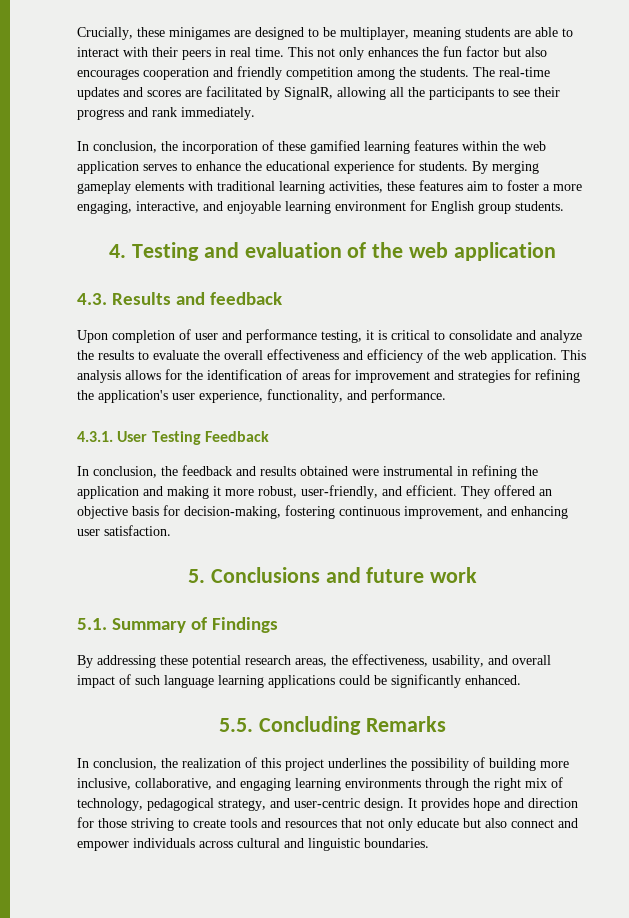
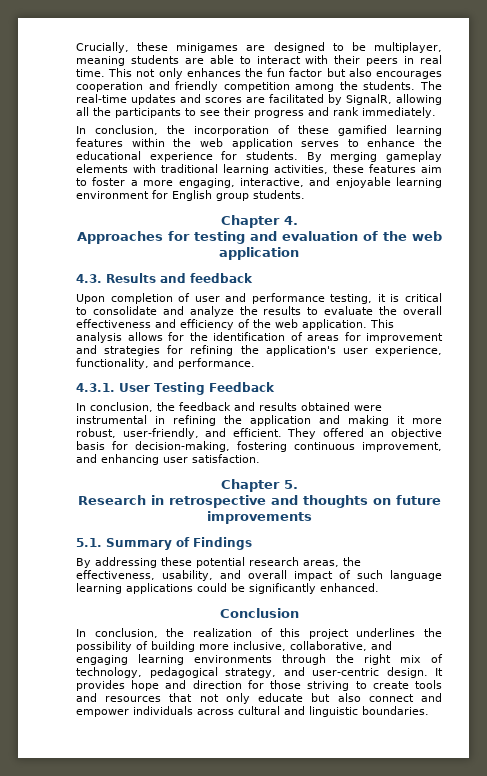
- 4. Testing and evaluation of the web application
+ Chapter 4.
+ Approaches for testing and evaluation of the web application
- 5. Conclusions and future work
+ Chapter 5.
+ Research in retrospective and thoughts on future improvements
- 5.5. Concluding Remarks
+ Conclusion

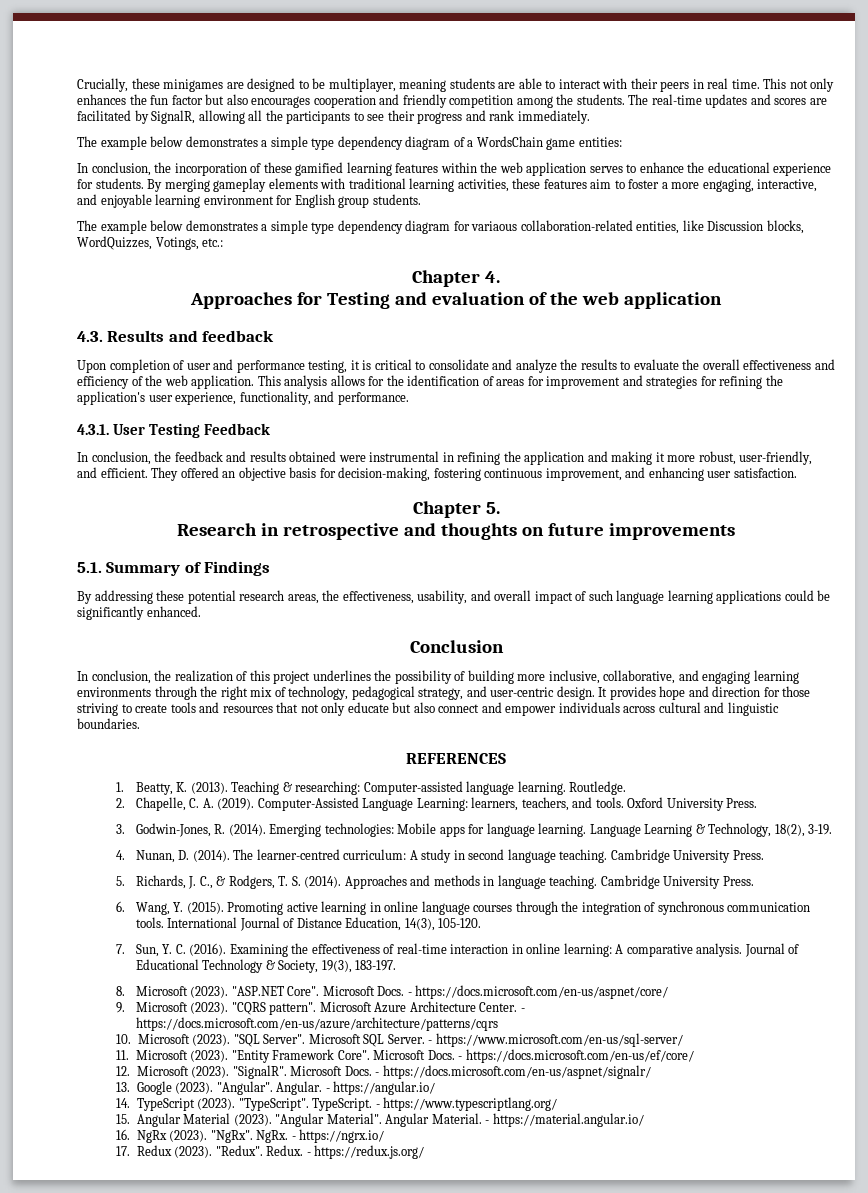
+ The example below demonstrates a simple type dependency diagram of a WordsChain game entities:
+ The example below demonstrates a simple type dependency diagram for variaous collaboration-related entities, like Discussion blocks, WordQuizzes, Votings, etc.:
- Approaches for testing and evaluation of the web application
+ Approaches for Testing and evaluation of the web application
+ REFERENCES
+ 1. Beatty, K. (2013). Teaching & researching: Computer-assisted language learning. Routledge.
+ 2. Chapelle, C. A. (2019). Computer-Assisted Language Learning: learners, teachers, and tools. Oxford University Press.
+ 3. Godwin-Jones, R. (2014). Emerging technologies: Mobile apps for language learning. Language Learning & Technology, 18(2), 3-19.
+ 4. Nunan, D. (2014). The learner-centred curriculum: A study in second language teaching. Cambridge University Press.
+ 5. Richards, J. C., & Rodgers, T. S. (2014). Approaches and methods in language teaching. Cambridge University Press.
+ 6. Wang, Y. (2015). Promoting active learning in online language courses through the integration of synchronous communication tools. International Journal of Distance Education, 14(3), 105-120.
+ 7. Sun, Y. C. (2016). Examining the effectiveness of real-time interaction in online learning: A comparative analysis. Journal of Educational Technology & Society, 19(3), 183-197.
+ 8. Microsoft (2023). "ASP.NET Core". Microsoft Docs. - https://docs.microsoft.com/en-us/aspnet/core/
+ 9. Microsoft (2023). "CQRS pattern". Microsoft Azure Architecture Center. - https://docs.microsoft.com/en-us/azure/architecture/patterns/cqrs
+ 10. Microsoft (2023). "SQL Server". Microsoft SQL Server. - https://www.microsoft.com/en-us/sql-server/
+ 11. Microsoft (2023). "Entity Framework Core". Microsoft Docs. - https://docs.microsoft.com/en-us/ef/core/
+ 12. Microsoft (2023). "SignalR". Microsoft Docs. - https://docs.microsoft.com/en-us/aspnet/signalr/
+ 13. Google (2023). "Angular". Angular. - https://angular.io/
+ 14. TypeScript (2023). "TypeScript". TypeScript. - https://www.typescriptlang.org/
+ 15. Angular Material (2023). "Angular Material". Angular Material. - https://material.angular.io/
+ 16. NgRx (2023). "NgRx". NgRx. - https://ngrx.io/
+ 17. Redux (2023). "Redux". Redux. - https://redux.js.org/

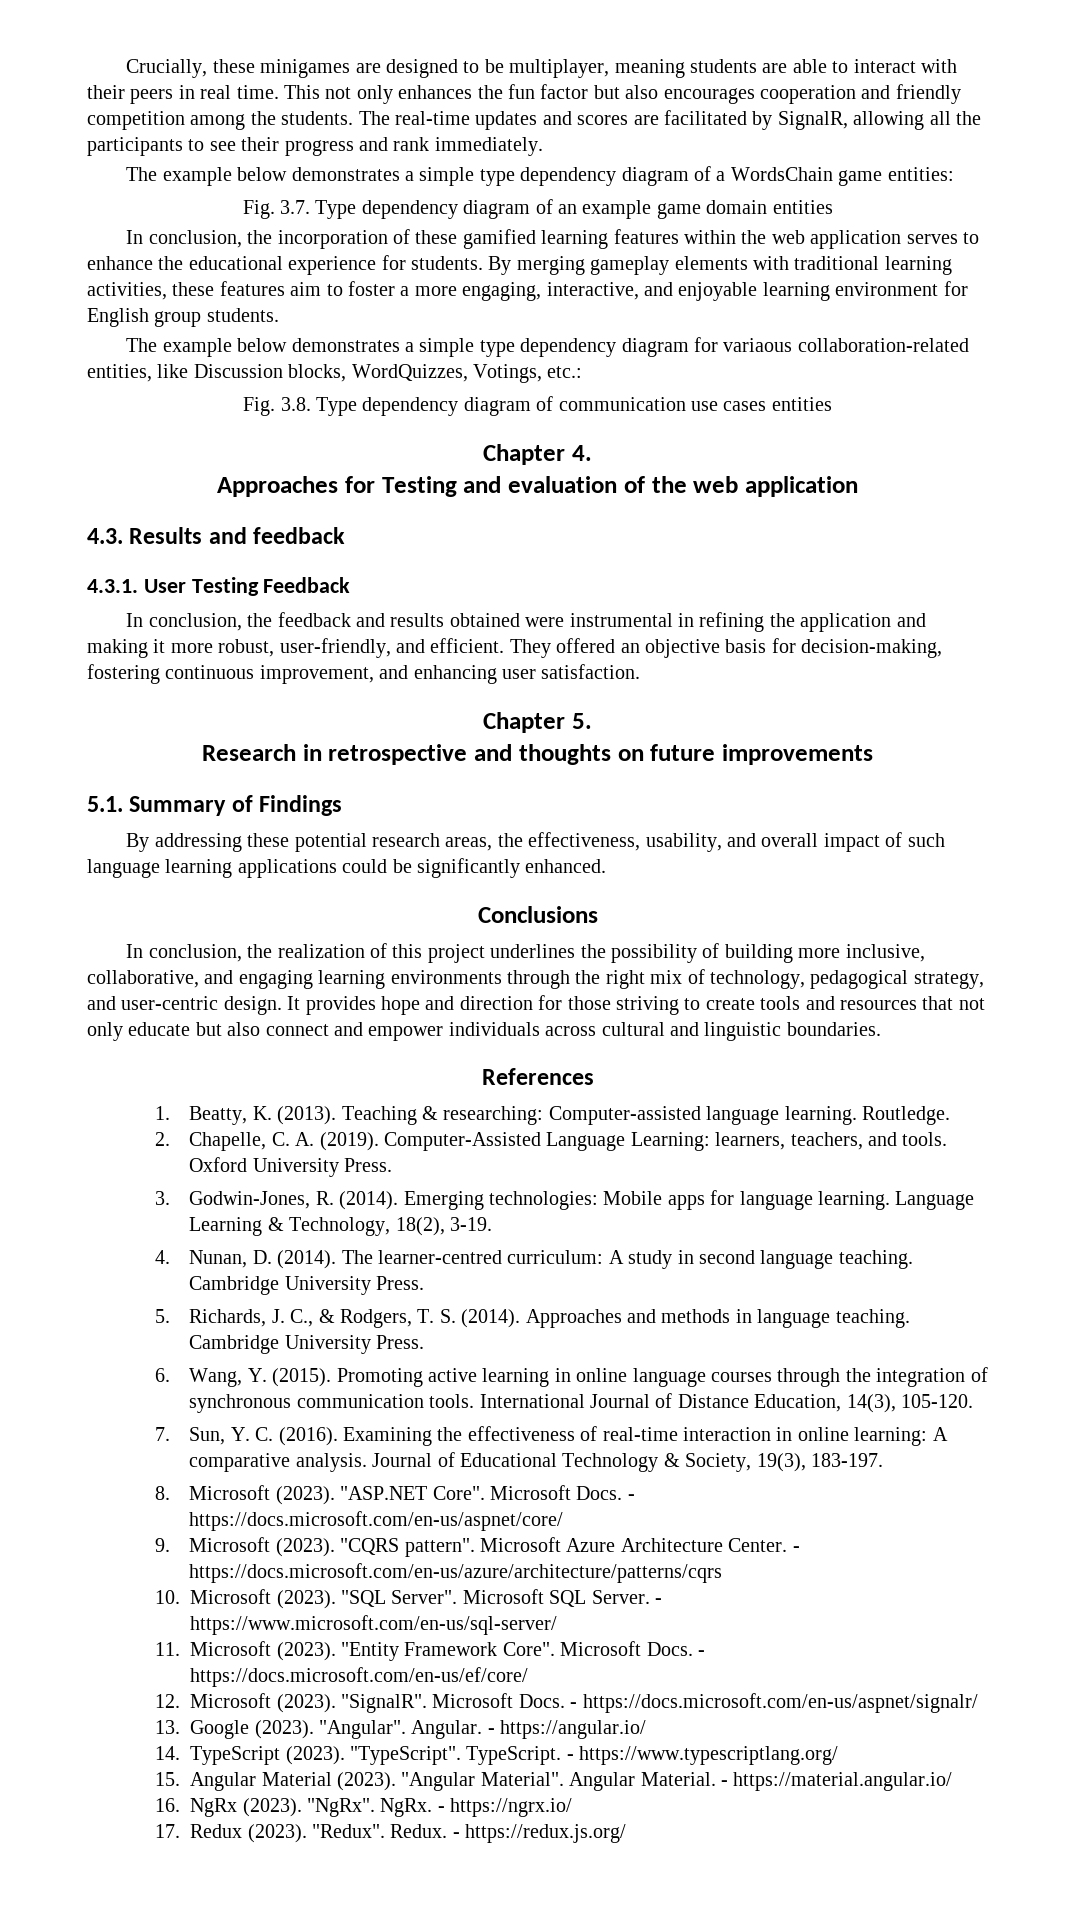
+ Fig. 3.7. Type dependency diagram of an example game domain entities
+ Fig. 3.8. Type dependency diagram of communication use cases entities
- Upon completion of user and performance testing, it is critical to consolidate and analyze the results to evaluate the overall effectiveness and efficiency of the web application. This analysis allows for the identification of areas for improvement and strategies for refining the application's user experience, functionality, and performance.
- Conclusion
+ Conclusions
- REFERENCES
+ References

